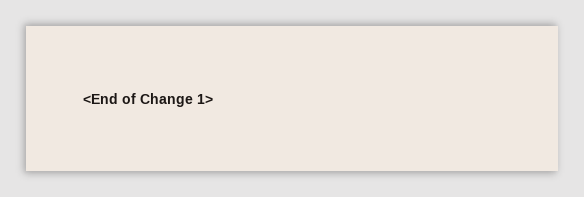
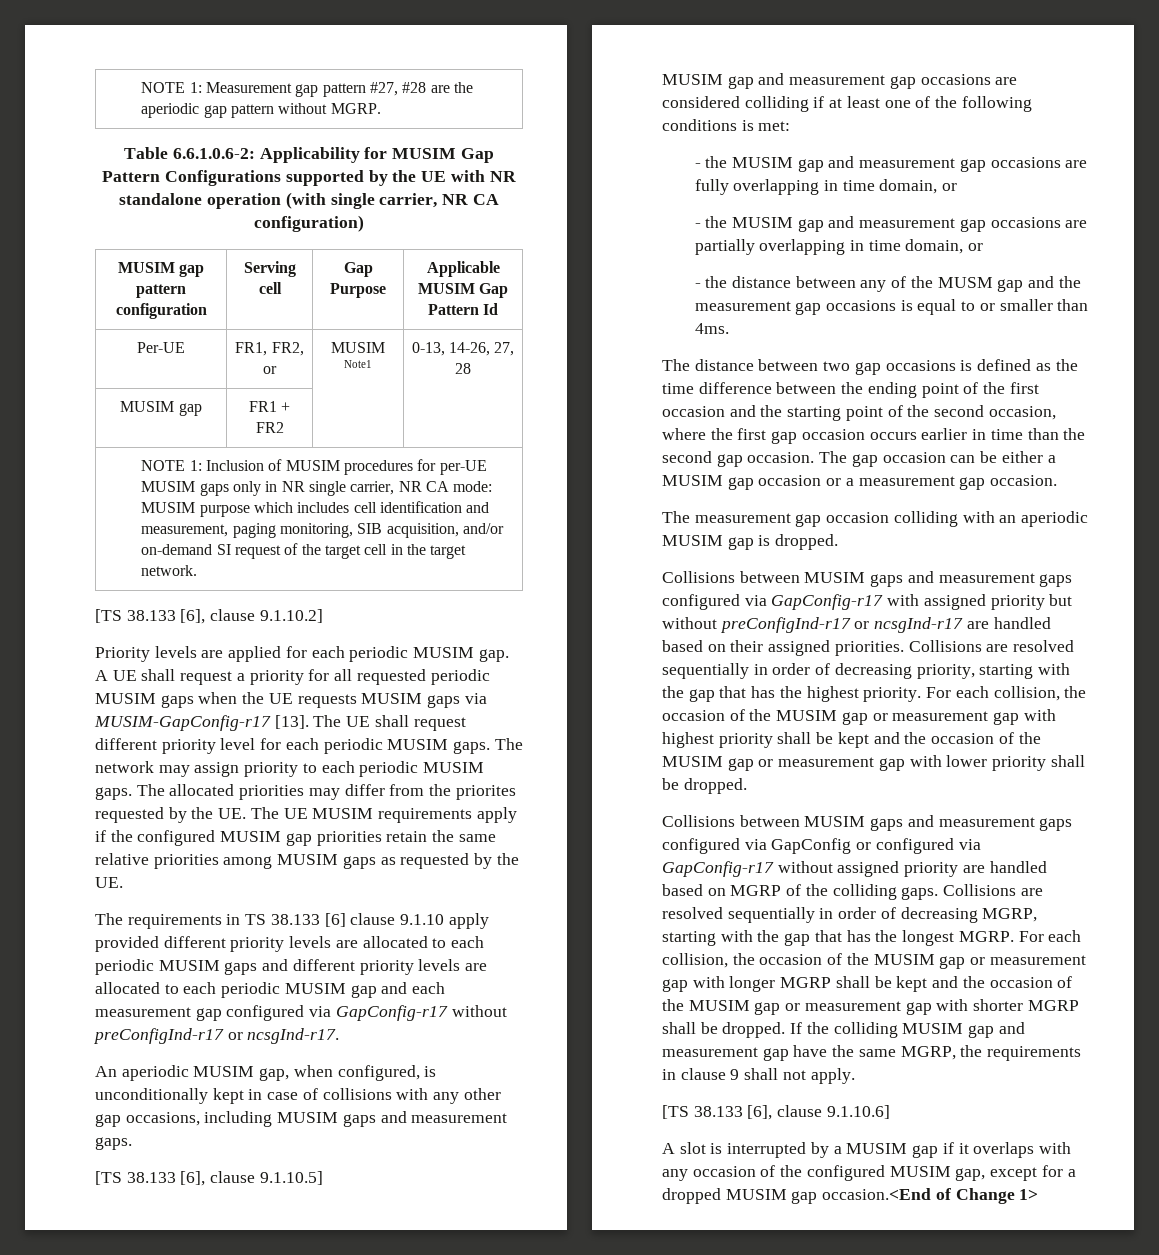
- <End of Change 1>
+ NOTE 1: Measurement gap pattern #27, #28 are the aperiodic gap pattern without MGRP.
+ Table 6.6.1.0.6-2: Applicability for MUSIM Gap Pattern Configurations supported by the UE with NR standalone operation (with single carrier, NR CA configuration)
+ MUSIM gap pattern configuration | Serving cell | Gap Purpose | Applicable MUSIM Gap Pattern Id
+ Per-UE | FR1, FR2, or | MUSIM Note1 | 0-13, 14-26, 27, 28
+ MUSIM gap | FR1 + FR2 | |
+ NOTE 1: Inclusion of MUSIM procedures for per-UE MUSIM gaps only in NR single carrier, NR CA mode: MUSIM purpose which includes cell identification and measurement, paging monitoring, SIB acquisition, and/or on-demand SI request of the target cell in the target network.
+ [TS 38.133 [6], clause 9.1.10.2]
+ Priority levels are applied for each periodic MUSIM gap. A UE shall request a priority for all requested periodic MUSIM gaps when the UE requests MUSIM gaps via MUSIM-GapConfig-r17 [13]. The UE shall request different priority level for each periodic MUSIM gaps. The network may assign priority to each periodic MUSIM gaps. The allocated priorities may differ from the priorites requested by the UE. The UE MUSIM requirements apply if the configured MUSIM gap priorities retain the same relative priorities among MUSIM gaps as requested by the UE.
+ The requirements in TS 38.133 [6] clause 9.1.10 apply provided different priority levels are allocated to each periodic MUSIM gaps and different priority levels are allocated to each periodic MUSIM gap and each measurement gap configured via GapConfig-r17 without preConfigInd-r17 or ncsgInd-r17.
+ An aperiodic MUSIM gap, when configured, is unconditionally kept in case of collisions with any other gap occasions, including MUSIM gaps and measurement gaps.
+ [TS 38.133 [6], clause 9.1.10.5]
+ MUSIM gap and measurement gap occasions are considered colliding if at least one of the following conditions is met:
+ - the MUSIM gap and measurement gap occasions are fully overlapping in time domain, or
+ - the MUSIM gap and measurement gap occasions are partially overlapping in time domain, or
+ - the distance between any of the MUSM gap and the measurement gap occasions is equal to or smaller than 4ms.
+ The distance between two gap occasions is defined as the time difference between the ending point of the first occasion and the starting point of the second occasion, where the first gap occasion occurs earlier in time than the second gap occasion. The gap occasion can be either a MUSIM gap occasion or a measurement gap occasion.
+ The measurement gap occasion colliding with an aperiodic MUSIM gap is dropped.
+ Collisions between MUSIM gaps and measurement gaps configured via GapConfig-r17 with assigned priority but without preConfigInd-r17 or ncsgInd-r17 are handled based on their assigned priorities. Collisions are resolved sequentially in order of decreasing priority, starting with the gap that has the highest priority. For each collision, the occasion of the MUSIM gap or measurement gap with highest priority shall be kept and the occasion of the MUSIM gap or measurement gap with lower priority shall be dropped.
+ Collisions between MUSIM gaps and measurement gaps configured via GapConfig or configured via GapConfig-r17 without assigned priority are handled based on MGRP of the colliding gaps. Collisions are resolved sequentially in order of decreasing MGRP, starting with the gap that has the longest MGRP. For each collision, the occasion of the MUSIM gap or measurement gap with longer MGRP shall be kept and the occasion of the MUSIM gap or measurement gap with shorter MGRP shall be dropped. If the colliding MUSIM gap and measurement gap have the same MGRP, the requirements in clause 9 shall not apply.
+ [TS 38.133 [6], clause 9.1.10.6]
+ A slot is interrupted by a MUSIM gap if it overlaps with any occasion of the configured MUSIM gap, except for a dropped MUSIM gap occasion.<End of Change 1>

